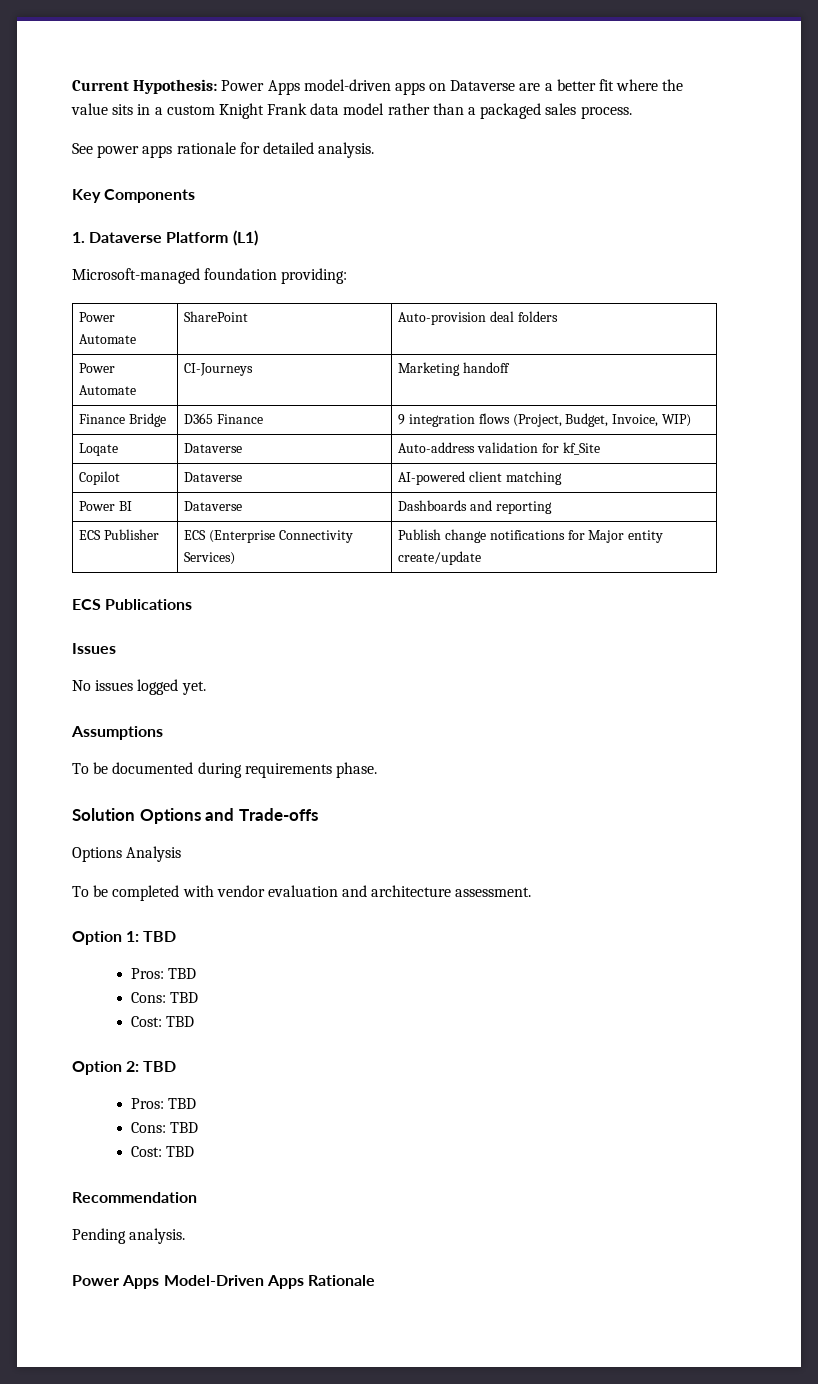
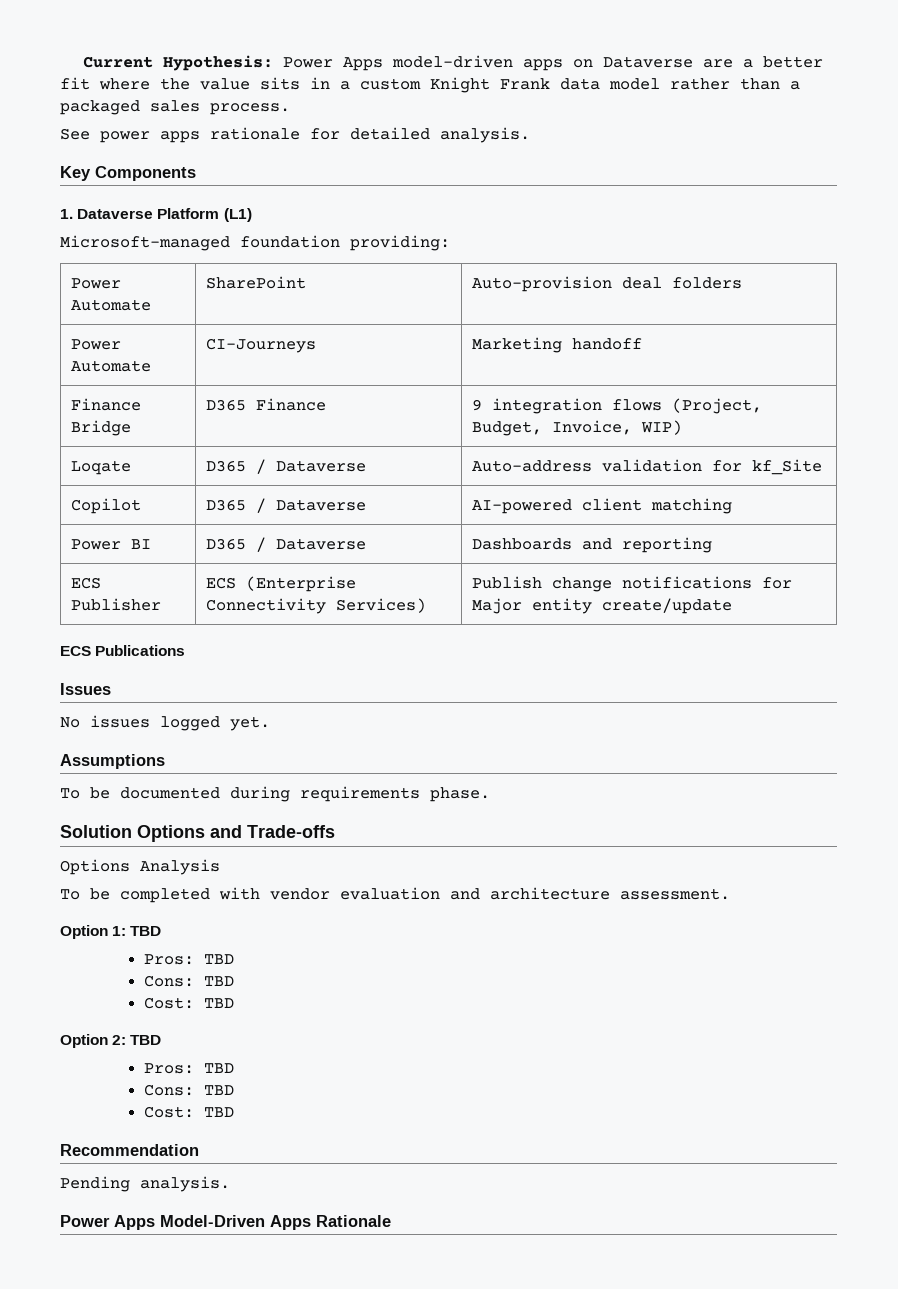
- Loqate | Dataverse | Auto-address validation for kf_Site
+ Loqate | D365 / Dataverse | Auto-address validation for kf_Site
- Copilot | Dataverse | AI-powered client matching
+ Copilot | D365 / Dataverse | AI-powered client matching
- Power BI | Dataverse | Dashboards and reporting
+ Power BI | D365 / Dataverse | Dashboards and reporting

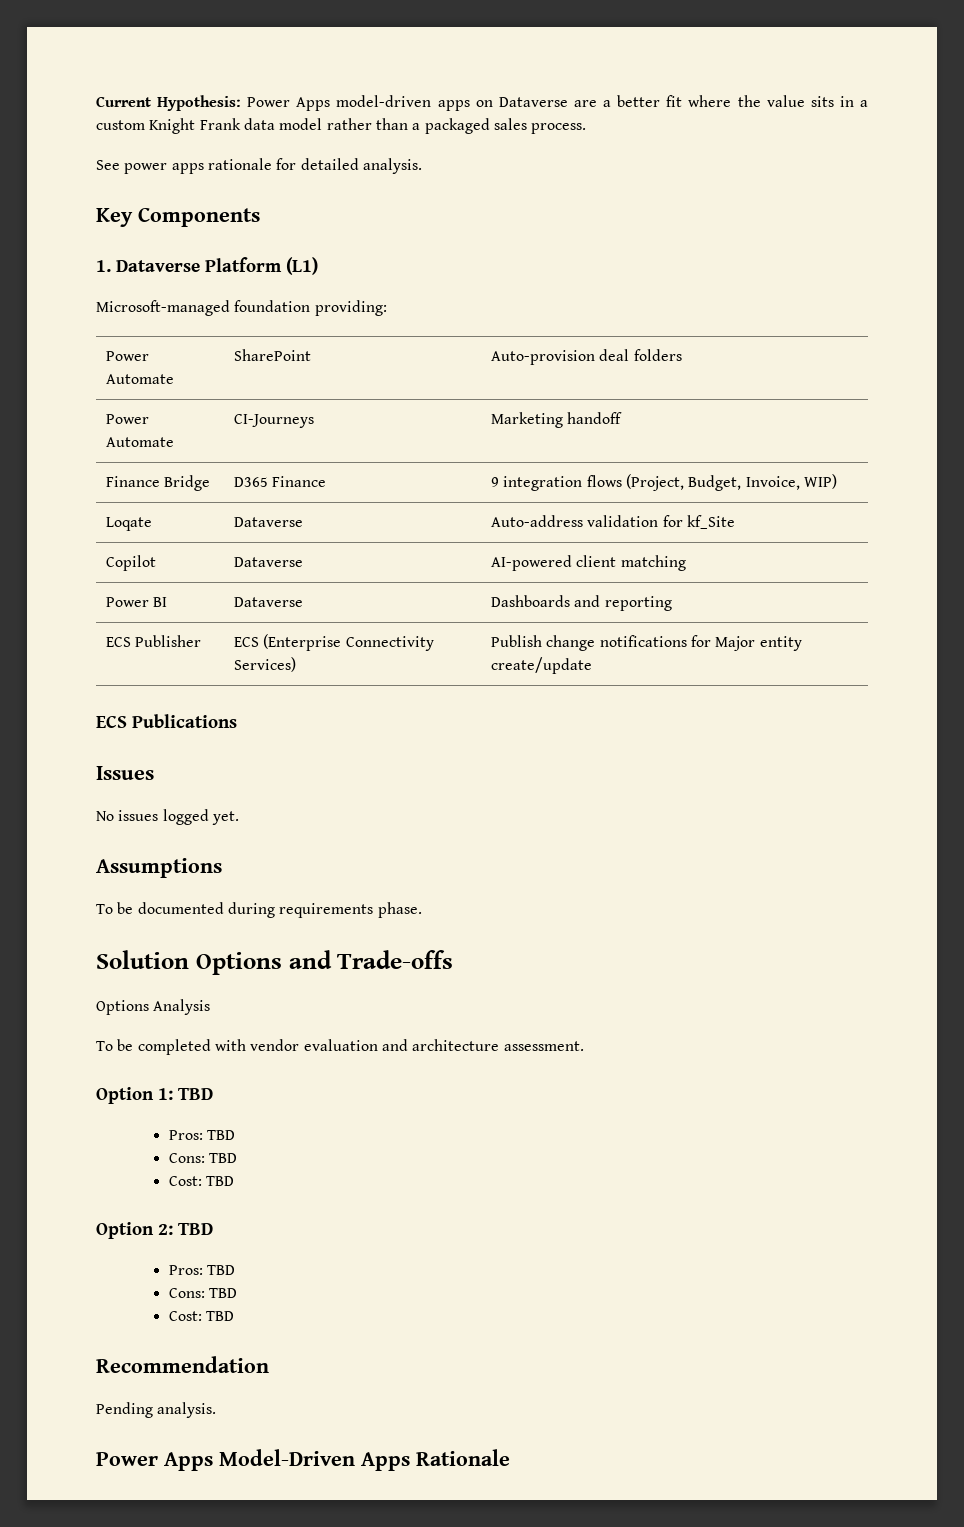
- Loqate | D365 / Dataverse | Auto-address validation for kf_Site
+ Loqate | Dataverse | Auto-address validation for kf_Site
- Copilot | D365 / Dataverse | AI-powered client matching
+ Copilot | Dataverse | AI-powered client matching
- Power BI | D365 / Dataverse | Dashboards and reporting
+ Power BI | Dataverse | Dashboards and reporting

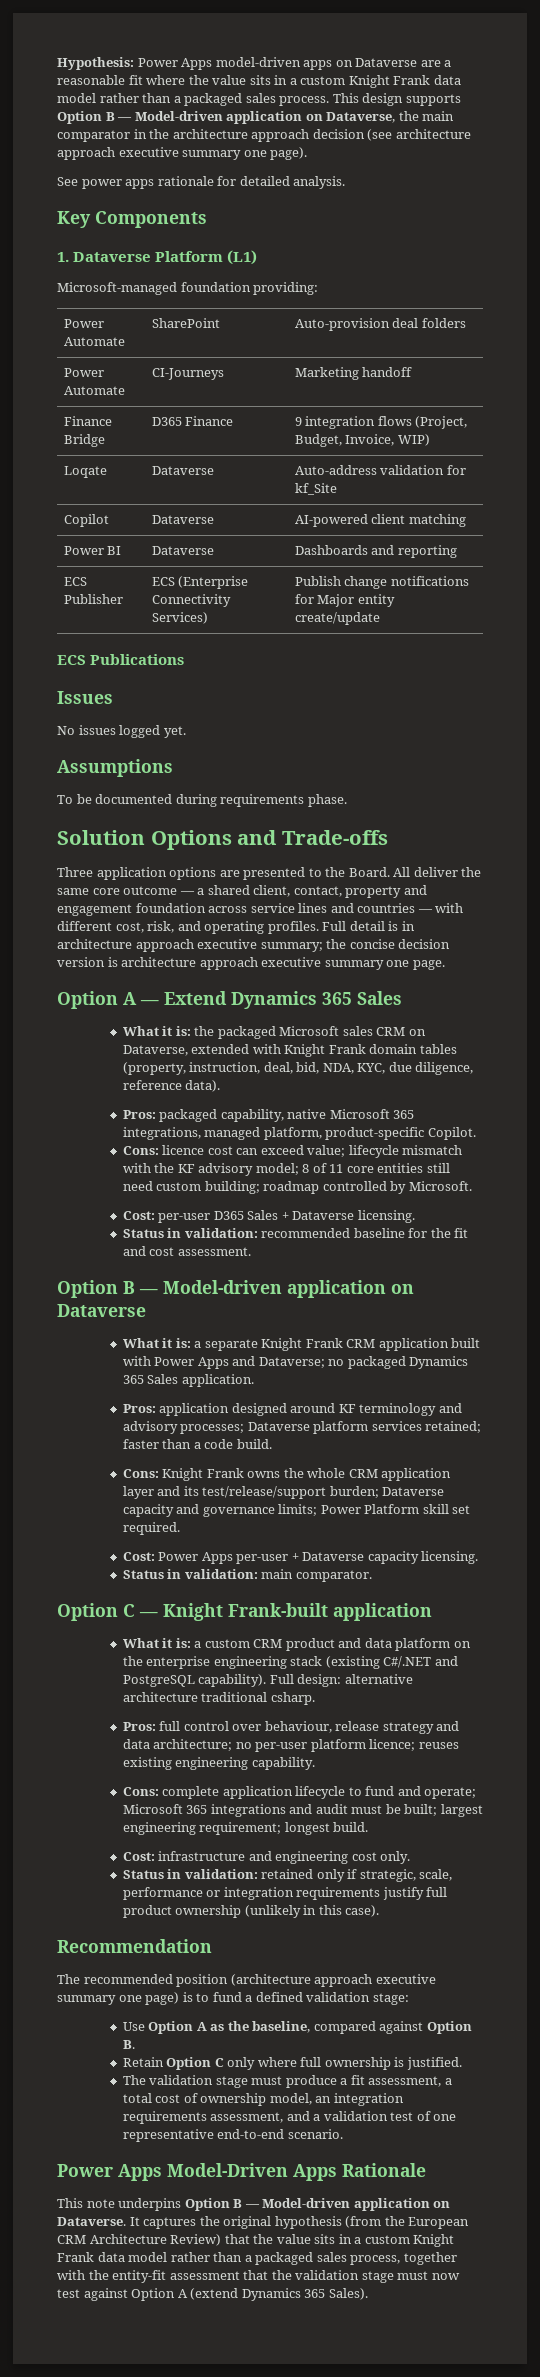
- Current Hypothesis: Power Apps model-driven apps on Dataverse are a better fit where the value sits in a custom Knight Frank data model rather than a packaged sales process.
+ Hypothesis: Power Apps model-driven apps on Dataverse are a reasonable fit where the value sits in a custom Knight Frank data model rather than a packaged sales process. This design supports Option B — Model-driven application on Dataverse, the main comparator in the architecture approach decision (see architecture approach executive summary one page).
- Options Analysis
- To be completed with vendor evaluation and architecture assessment.
- Option 1: TBD
- Pros: TBD
- Cons: TBD
- Cost: TBD
- Option 2: TBD
- Pros: TBD
- Cons: TBD
- Cost: TBD
+ Three application options are presented to the Board. All deliver the same core outcome — a shared client, contact, property and engagement foundation across service lines and countries — with different cost, risk, and operating profiles. Full detail is in architecture approach executive summary; the concise decision version is architecture approach executive summary one page.
+ Option A — Extend Dynamics 365 Sales
+ What it is: the packaged Microsoft sales CRM on Dataverse, extended with Knight Frank domain tables (property, instruction, deal, bid, NDA, KYC, due diligence, reference data).
+ Pros: packaged capability, native Microsoft 365 integrations, managed platform, product-specific Copilot.
+ Cons: licence cost can exceed value; lifecycle mismatch with the KF advisory model; 8 of 11 core entities still need custom building; roadmap controlled by Microsoft.
+ Cost: per-user D365 Sales + Dataverse licensing.
+ Status in validation: recommended baseline for the fit and cost assessment.
+ Option B — Model-driven application on Dataverse
+ What it is: a separate Knight Frank CRM application built with Power Apps and Dataverse; no packaged Dynamics 365 Sales application.
+ Pros: application designed around KF terminology and advisory processes; Dataverse platform services retained; faster than a code build.
+ Cons: Knight Frank owns the whole CRM application layer and its test/release/support burden; Dataverse capacity and governance limits; Power Platform skill set required.
+ Cost: Power Apps per-user + Dataverse capacity licensing.
+ Status in validation: main comparator.
+ Option C — Knight Frank-built application
+ What it is: a custom CRM product and data platform on the enterprise engineering stack (existing C#/.NET and PostgreSQL capability). Full design: alternative architecture traditional csharp.
+ Pros: full control over behaviour, release strategy and data architecture; no per-user platform licence; reuses existing engineering capability.
+ Cons: complete application lifecycle to fund and operate; Microsoft 365 integrations and audit must be built; largest engineering requirement; longest build.
+ Cost: infrastructure and engineering cost only.
+ Status in validation: retained only if strategic, scale, performance or integration requirements justify full product ownership (unlikely in this case).
  Recommendation
- Pending analysis.
+ The recommended position (architecture approach executive summary one page) is to fund a defined validation stage:
+ Use Option A as the baseline, compared against Option B.
+ Retain Option C only where full ownership is justified.
+ The validation stage must produce a fit assessment, a total cost of ownership model, an integration requirements assessment, and a validation test of one representative end-to-end scenario.
+ This note underpins Option B — Model-driven application on Dataverse. It captures the original hypothesis (from the European CRM Architecture Review) that the value sits in a custom Knight Frank data model rather than a packaged sales process, together with the entity-fit assessment that the validation stage must now test against Option A (extend Dynamics 365 Sales).

